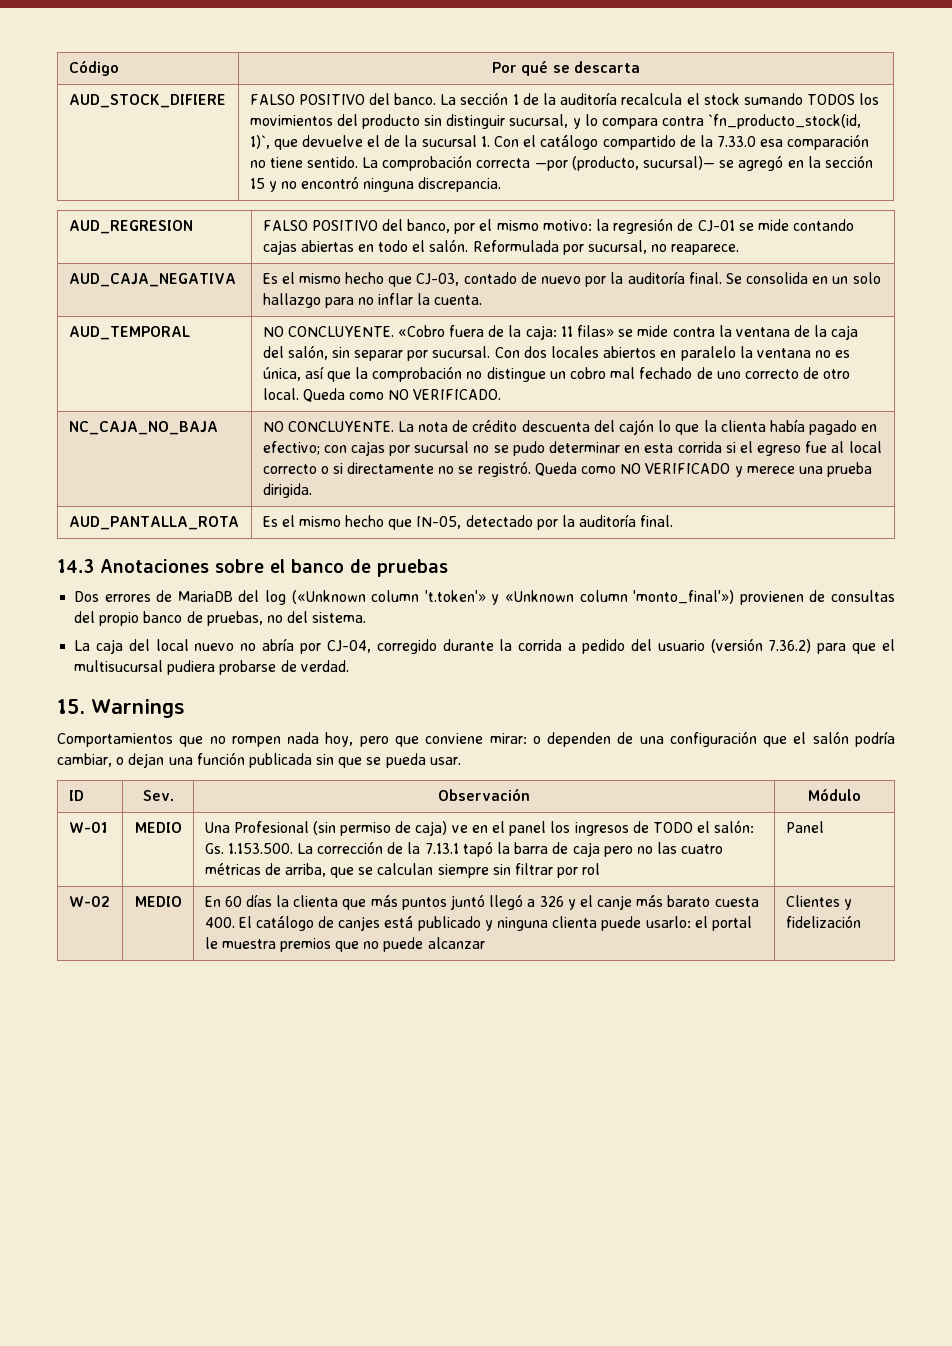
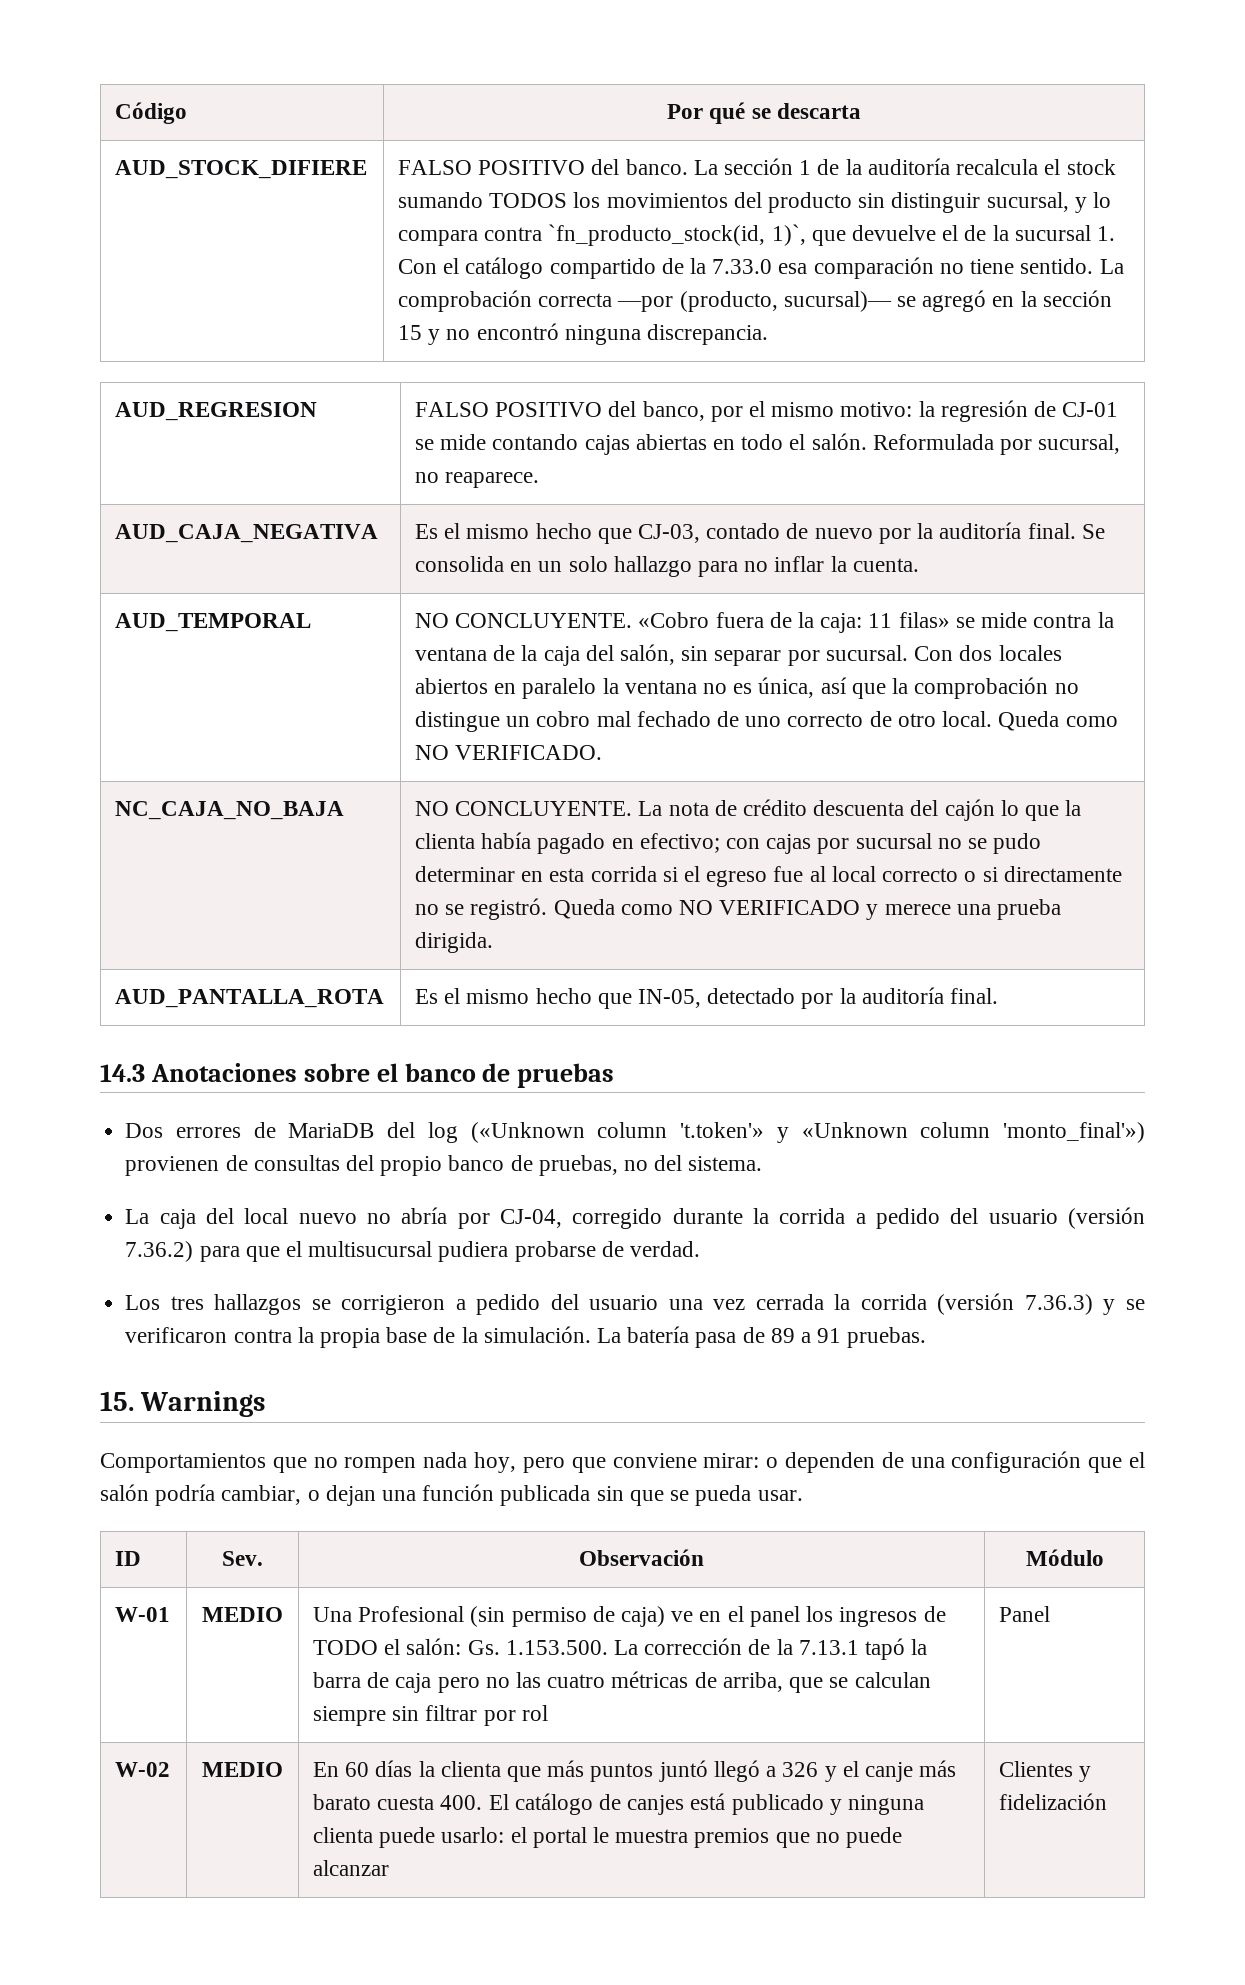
+ Los tres hallazgos se corrigieron a pedido del usuario una vez cerrada la corrida (versión 7.36.3) y se verificaron contra la propia base de la simulación. La batería pasa de 89 a 91 pruebas.

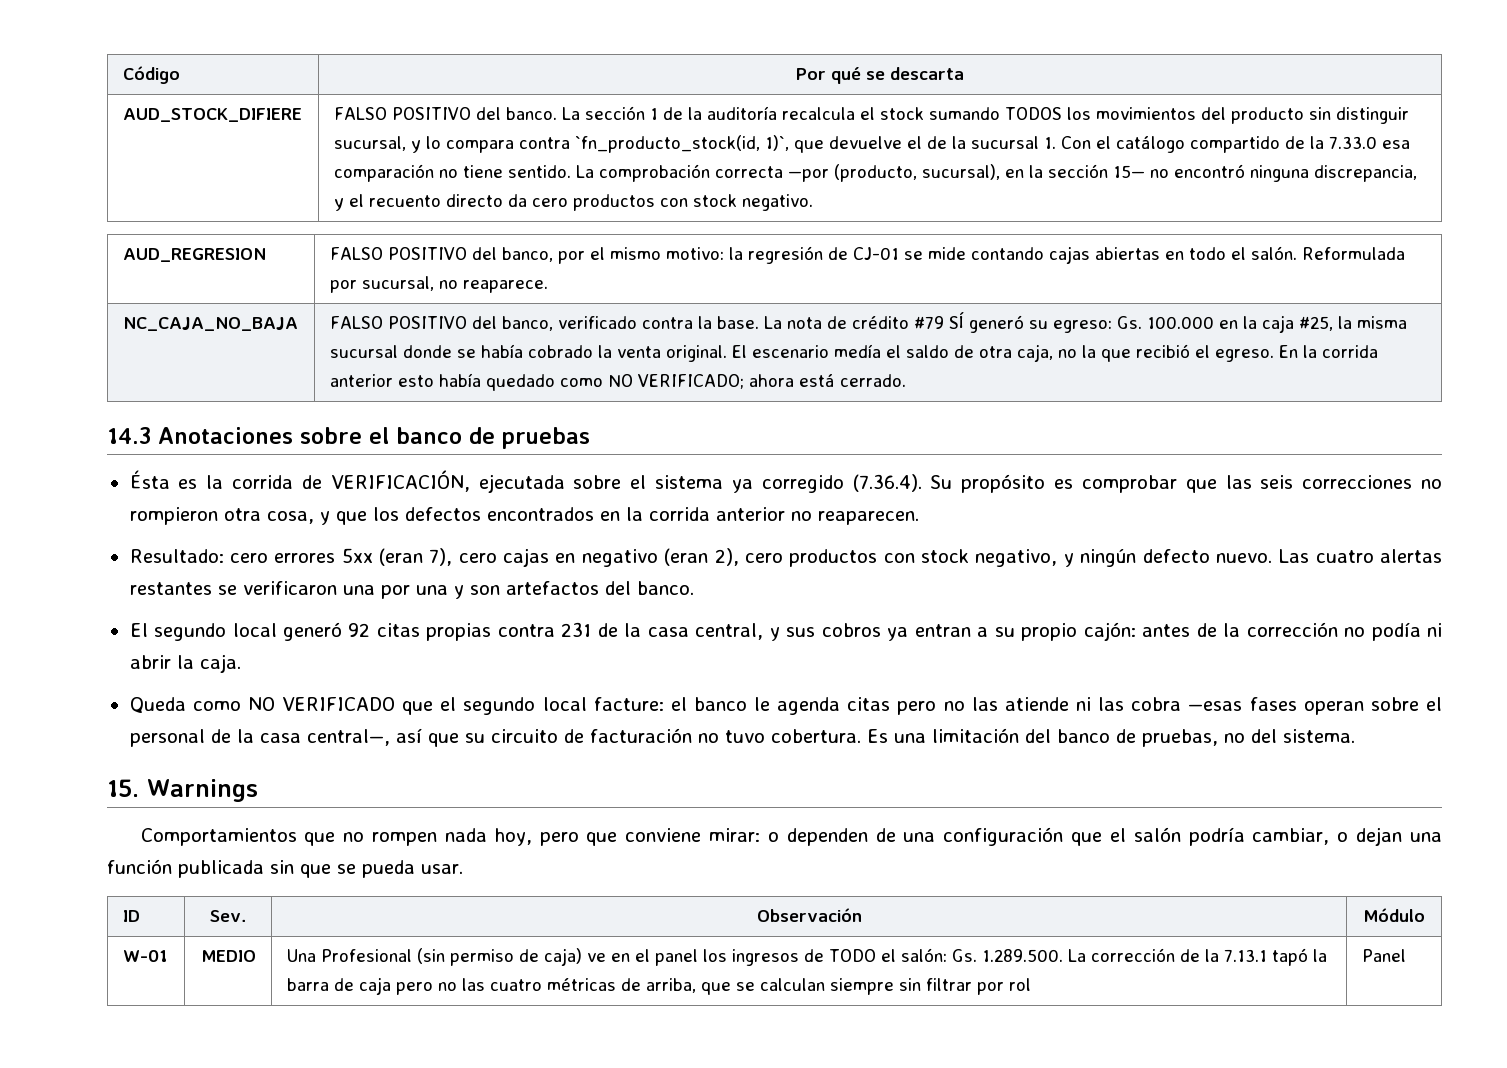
- La comprobación correcta —por (producto, sucursal)— se agregó en la sección 15 y no encontró ninguna discrepancia.
+ La comprobación correcta —por (producto, sucursal), en la sección 15— no encontró ninguna discrepancia, y el recuento directo da cero productos con stock negativo.
- AUD_CAJA_NEGATIVA | Es el mismo hecho que CJ-03, contado de nuevo por la auditoría final. Se consolida en un solo hallazgo para no inflar la cuenta.
- AUD_TEMPORAL | NO CONCLUYENTE. «Cobro fuera de la caja: 11 filas» se mide contra la ventana de la caja del salón, sin separar por sucursal. Con dos locales abiertos en paralelo la ventana no es única, así que la comprobación no distingue un cobro mal fechado de uno correcto de otro local. Queda como NO VERIFICADO.
- NC_CAJA_NO_BAJA | NO CONCLUYENTE. La nota de crédito descuenta del cajón lo que la clienta había pagado en efectivo; con cajas por sucursal no se pudo determinar en esta corrida si el egreso fue al local correcto o si directamente no se registró. Queda como NO VERIFICADO y merece una prueba dirigida.
- AUD_PANTALLA_ROTA | Es el mismo hecho que IN-05, detectado por la auditoría final.
+ NC_CAJA_NO_BAJA | FALSO POSITIVO del banco, verificado contra la base. La nota de crédito #79 SÍ generó su egreso: Gs. 100.000 en la caja #25, la misma sucursal donde se había cobrado la venta original. El escenario medía el saldo de otra caja, no la que recibió el egreso. En la corrida anterior esto había quedado como NO VERIFICADO; ahora está cerrado.
- Dos errores de MariaDB del log («Unknown column 't.token'» y «Unknown column 'monto_final'») provienen de consultas del propio banco de pruebas, no del sistema.
+ Ésta es la corrida de VERIFICACIÓN, ejecutada sobre el sistema ya corregido (7.36.4). Su propósito es comprobar que las seis correcciones no rompieron otra cosa, y que los defectos encontrados en la corrida anterior no reaparecen.
+ Resultado: cero errores 5xx (eran 7), cero cajas en negativo (eran 2), cero productos con stock negativo, y ningún defecto nuevo. Las cuatro alertas restantes se verificaron una por una y son artefactos del banco.
+ El segundo local generó 92 citas propias contra 231 de la casa central, y sus cobros ya entran a su propio cajón: antes de la corrección no podía ni abrir la caja.
+ Queda como NO VERIFICADO que el segundo local facture: el banco le agenda citas pero no las atiende ni las cobra —esas fases operan sobre el personal de la casa central—, así que su circuito de facturación no tuvo cobertura. Es una limitación del banco de pruebas, no del sistema.
- La caja del local nuevo no abría por CJ-04, corregido durante la corrida a pedido del usuario (versión 7.36.2) para que el multisucursal pudiera probarse de verdad.
- Los tres hallazgos se corrigieron a pedido del usuario una vez cerrada la corrida (versión 7.36.3) y se verificaron contra la propia base de la simulación. La batería pasa de 89 a 91 pruebas.
- Una Profesional (sin permiso de caja) ve en el panel los ingresos de TODO el salón: Gs. 1.153.500. La corrección de la 7.13.1 tapó la barra de caja pero no las cuatro métricas de arriba, que se calculan siempre sin filtrar por rol
+ Una Profesional (sin permiso de caja) ve en el panel los ingresos de TODO el salón: Gs. 1.289.500. La corrección de la 7.13.1 tapó la barra de caja pero no las cuatro métricas de arriba, que se calculan siempre sin filtrar por rol
- W-02 | MEDIO | En 60 días la clienta que más puntos juntó llegó a 326 y el canje más barato cuesta 400. El catálogo de canjes está publicado y ninguna clienta puede usarlo: el portal le muestra premios que no puede alcanzar | Clientes y fidelización

